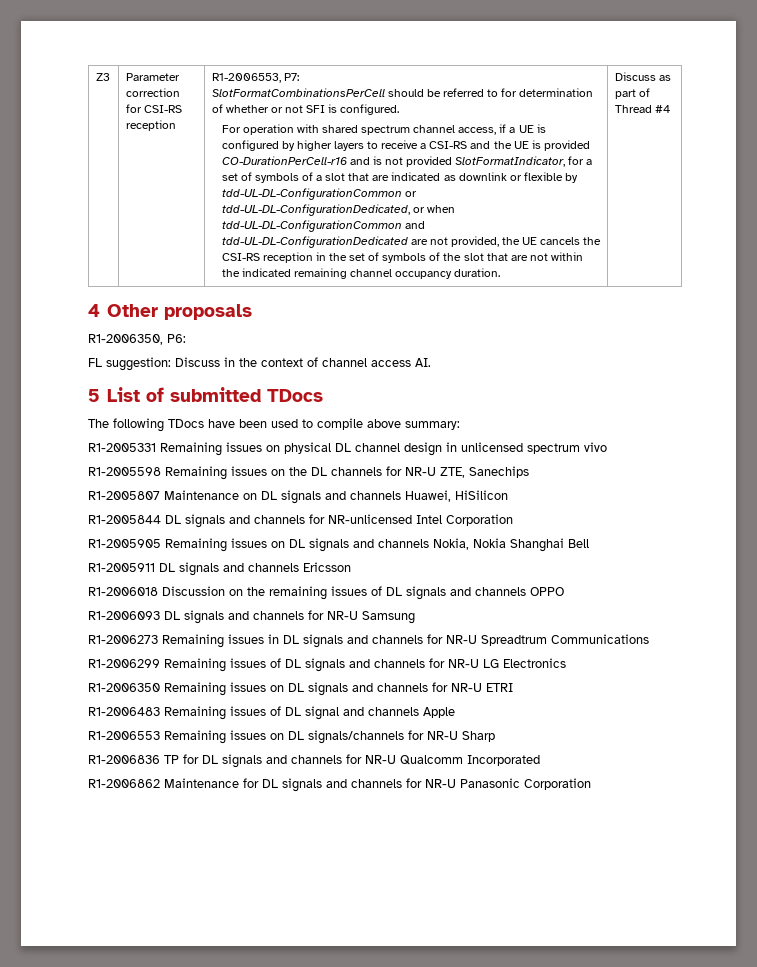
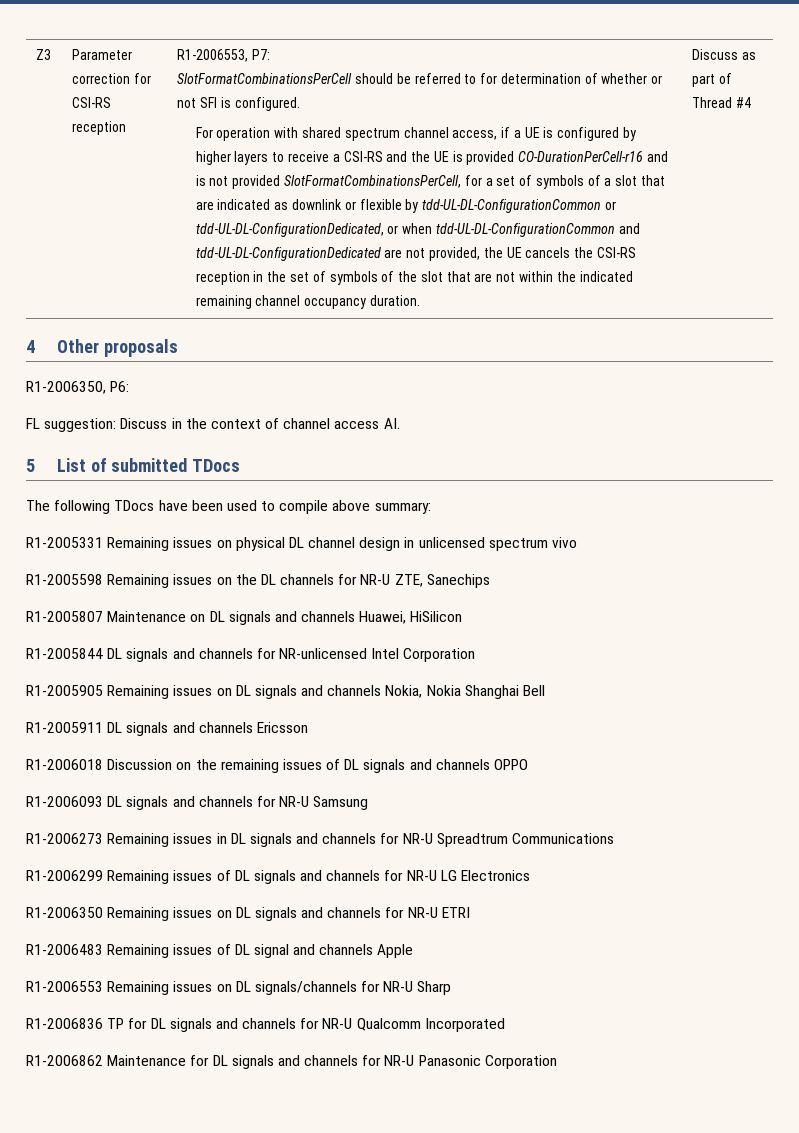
- For operation with shared spectrum channel access, if a UE is configured by higher layers to receive a CSI-RS and the UE is provided CO-DurationPerCell-r16 and is not provided SlotFormatIndicator, for a set of symbols of a slot that are indicated as downlink or flexible by tdd-UL-DL-ConfigurationCommon or tdd-UL-DL-ConfigurationDedicated, or when tdd-UL-DL-ConfigurationCommon and tdd-UL-DL-ConfigurationDedicated are not provided, the UE cancels the CSI-RS reception in the set of symbols of the slot that are not within the indicated remaining channel occupancy duration.
+ For operation with shared spectrum channel access, if a UE is configured by higher layers to receive a CSI-RS and the UE is provided CO-DurationPerCell-r16 and is not provided SlotFormatCombinationsPerCell, for a set of symbols of a slot that are indicated as downlink or flexible by tdd-UL-DL-ConfigurationCommon or tdd-UL-DL-ConfigurationDedicated, or when tdd-UL-DL-ConfigurationCommon and tdd-UL-DL-ConfigurationDedicated are not provided, the UE cancels the CSI-RS reception in the set of symbols of the slot that are not within the indicated remaining channel occupancy duration.

